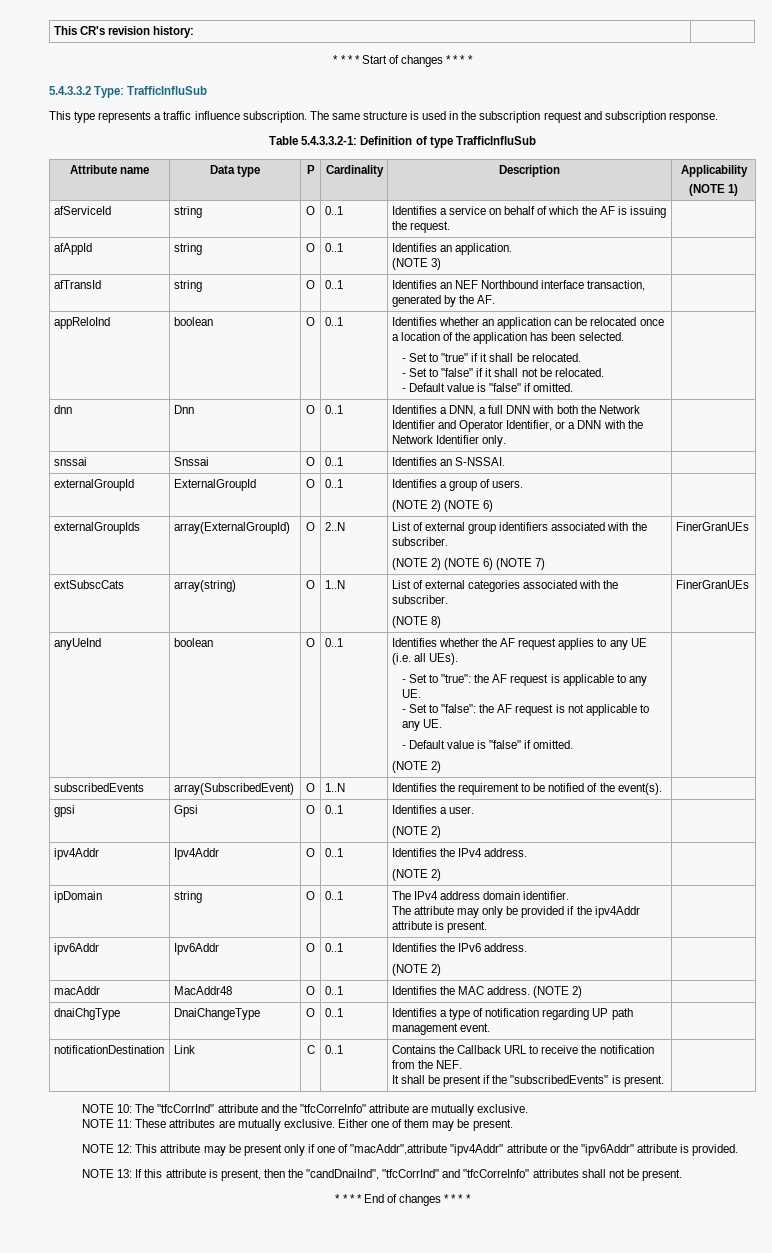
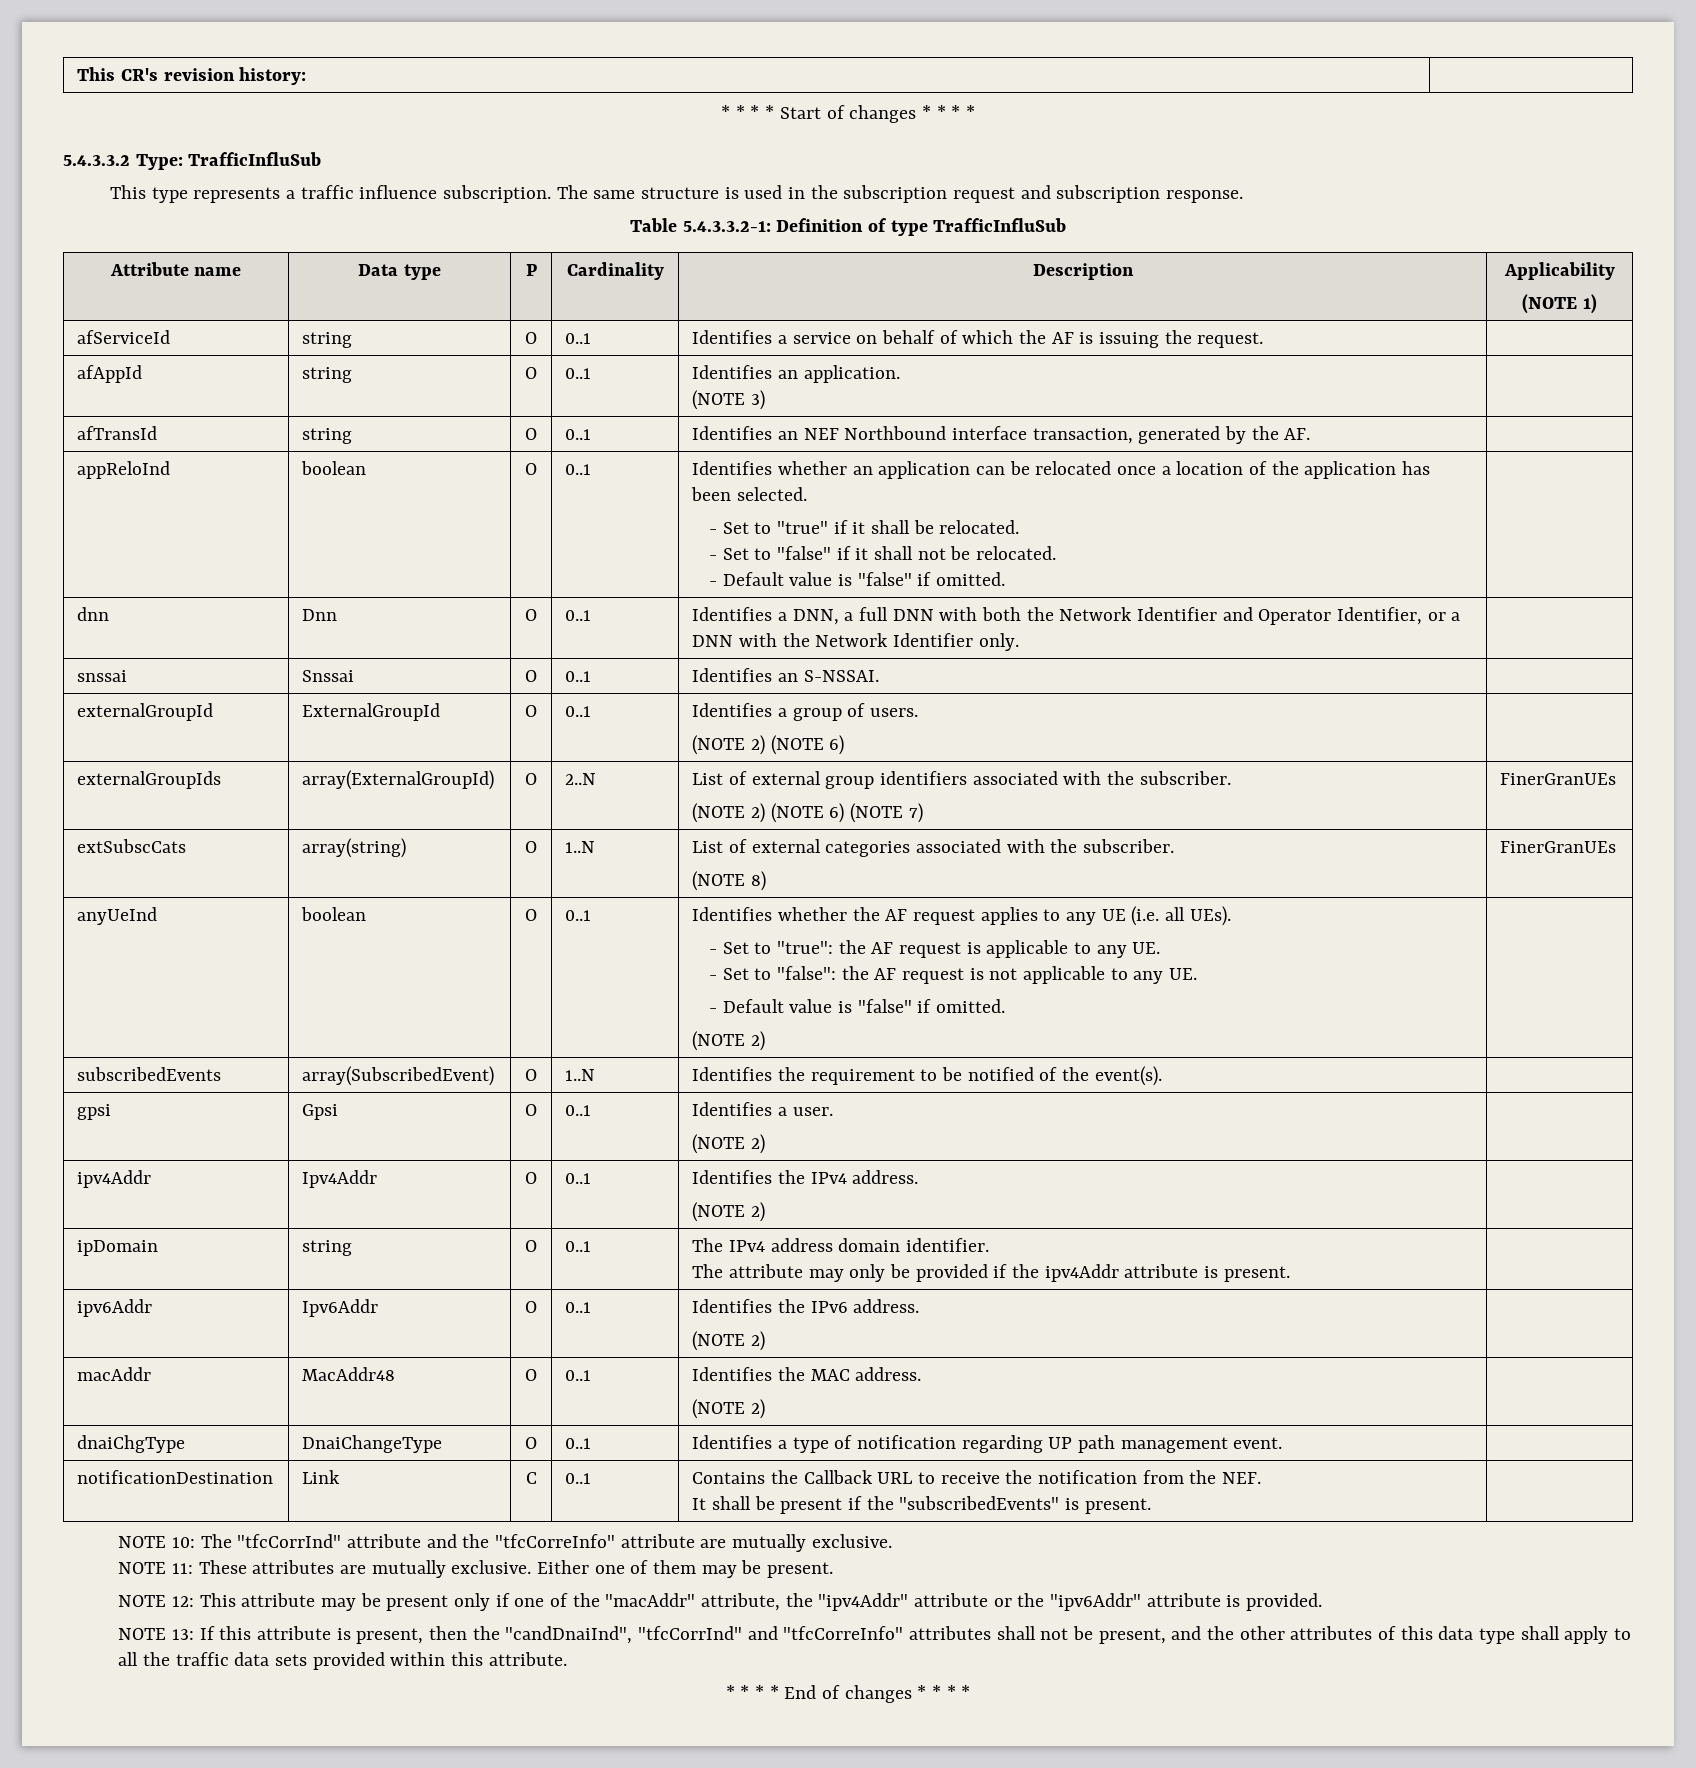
- macAddr | MacAddr48 | O | 0..1 | Identifies the MAC address. (NOTE 2) |
+ macAddr | MacAddr48 | O | 0..1 | Identifies the MAC address.
+ (NOTE 2) |
- NOTE 12: This attribute may be present only if one of "macAddr",attribute "ipv4Addr" attribute or the "ipv6Addr" attribute is provided.
+ NOTE 12: This attribute may be present only if one of the "macAddr" attribute, the "ipv4Addr" attribute or the "ipv6Addr" attribute is provided.
- NOTE 13: If this attribute is present, then the "candDnaiInd", "tfcCorrInd" and "tfcCorreInfo" attributes shall not be present.
+ NOTE 13: If this attribute is present, then the "candDnaiInd", "tfcCorrInd" and "tfcCorreInfo" attributes shall not be present, and the other attributes of this data type shall apply to all the traffic data sets provided within this attribute.

